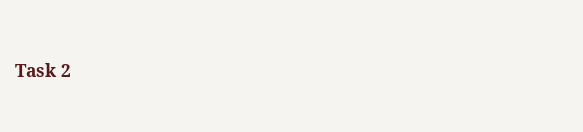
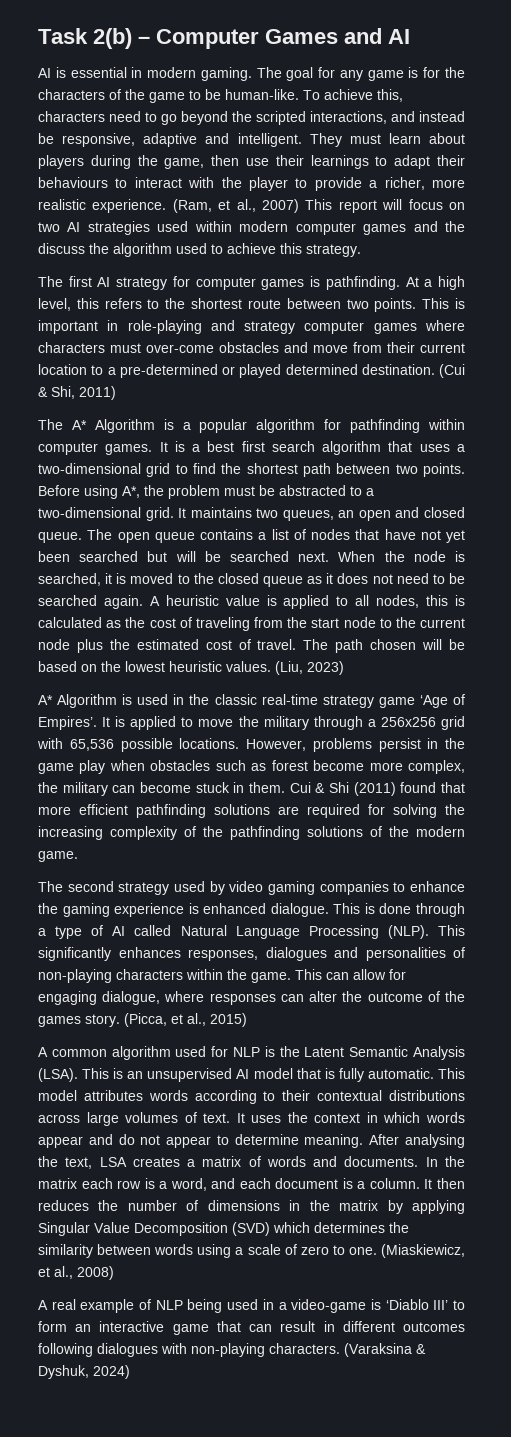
- Task 2
+ Task 2(b) – Computer Games and AI
+ AI is essential in modern gaming. The goal for any game is for the characters of the game to be human-like. To achieve this, characters need to go beyond the scripted interactions, and instead be responsive, adaptive and intelligent. They must learn about players during the game, then use their learnings to adapt their behaviours to interact with the player to provide a richer, more realistic experience. (Ram, et al., 2007) This report will focus on two AI strategies used within modern computer games and the discuss the algorithm used to achieve this strategy.
+ The first AI strategy for computer games is pathfinding. At a high level, this refers to the shortest route between two points. This is important in role-playing and strategy computer games where characters must over-come obstacles and move from their current location to a pre-determined or played determined destination. (Cui & Shi, 2011)
+ The A* Algorithm is a popular algorithm for pathfinding within computer games. It is a best first search algorithm that uses a two-dimensional grid to find the shortest path between two points. Before using A*, the problem must be abstracted to a two-dimensional grid. It maintains two queues, an open and closed queue. The open queue contains a list of nodes that have not yet been searched but will be searched next. When the node is searched, it is moved to the closed queue as it does not need to be searched again. A heuristic value is applied to all nodes, this is calculated as the cost of traveling from the start node to the current node plus the estimated cost of travel. The path chosen will be based on the lowest heuristic values. (Liu, 2023)
+ A* Algorithm is used in the classic real-time strategy game ‘Age of Empires’. It is applied to move the military through a 256x256 grid with 65,536 possible locations. However, problems persist in the game play when obstacles such as forest become more complex, the military can become stuck in them. Cui & Shi (2011) found that more efficient pathfinding solutions are required for solving the increasing complexity of the pathfinding solutions of the modern game.
+ The second strategy used by video gaming companies to enhance the gaming experience is enhanced dialogue. This is done through a type of AI called Natural Language Processing (NLP). This significantly enhances responses, dialogues and personalities of non-playing characters within the game. This can allow for engaging dialogue, where responses can alter the outcome of the games story. (Picca, et al., 2015)
+ A common algorithm used for NLP is the Latent Semantic Analysis (LSA). This is an unsupervised AI model that is fully automatic. This model attributes words according to their contextual distributions across large volumes of text. It uses the context in which words appear and do not appear to determine meaning. After analysing the text, LSA creates a matrix of words and documents. In the matrix each row is a word, and each document is a column. It then reduces the number of dimensions in the matrix by applying Singular Value Decomposition (SVD) which determines the similarity between words using a scale of zero to one. (Miaskiewicz, et al., 2008)
+ A real example of NLP being used in a video-game is ‘Diablo III’ to form an interactive game that can result in different outcomes following dialogues with non-playing characters. (Varaksina & Dyshuk, 2024)

